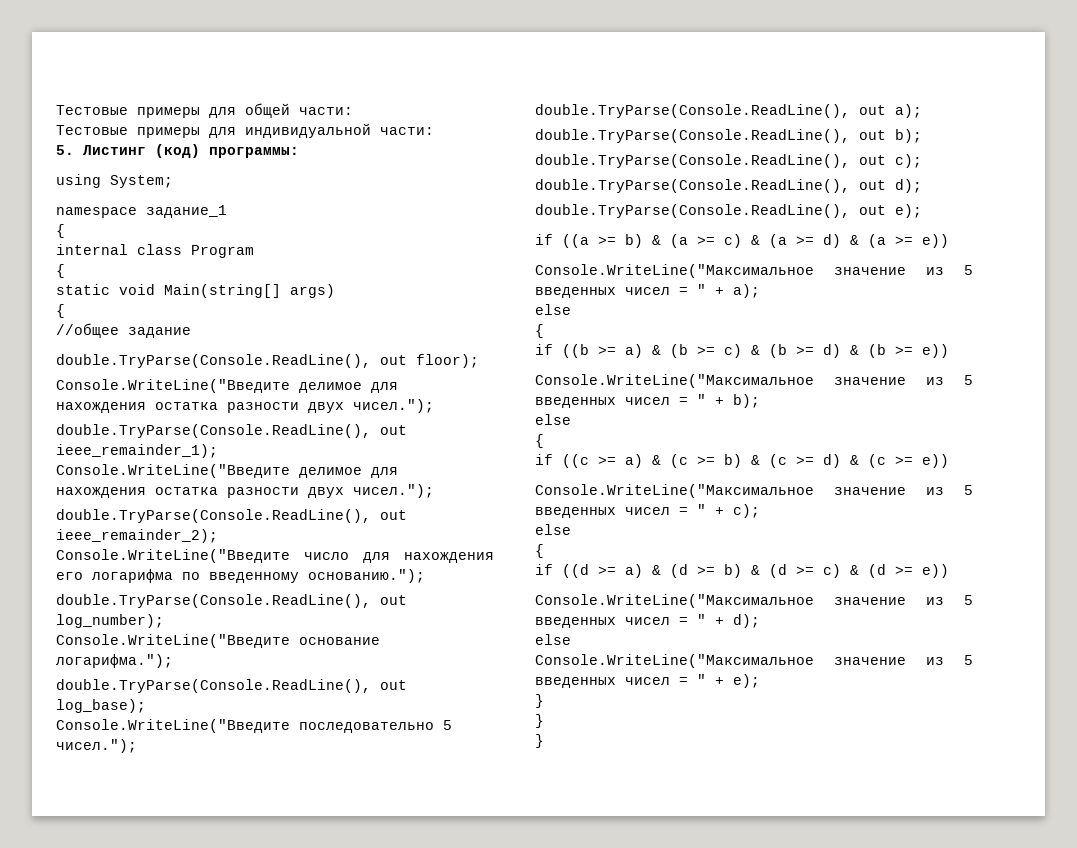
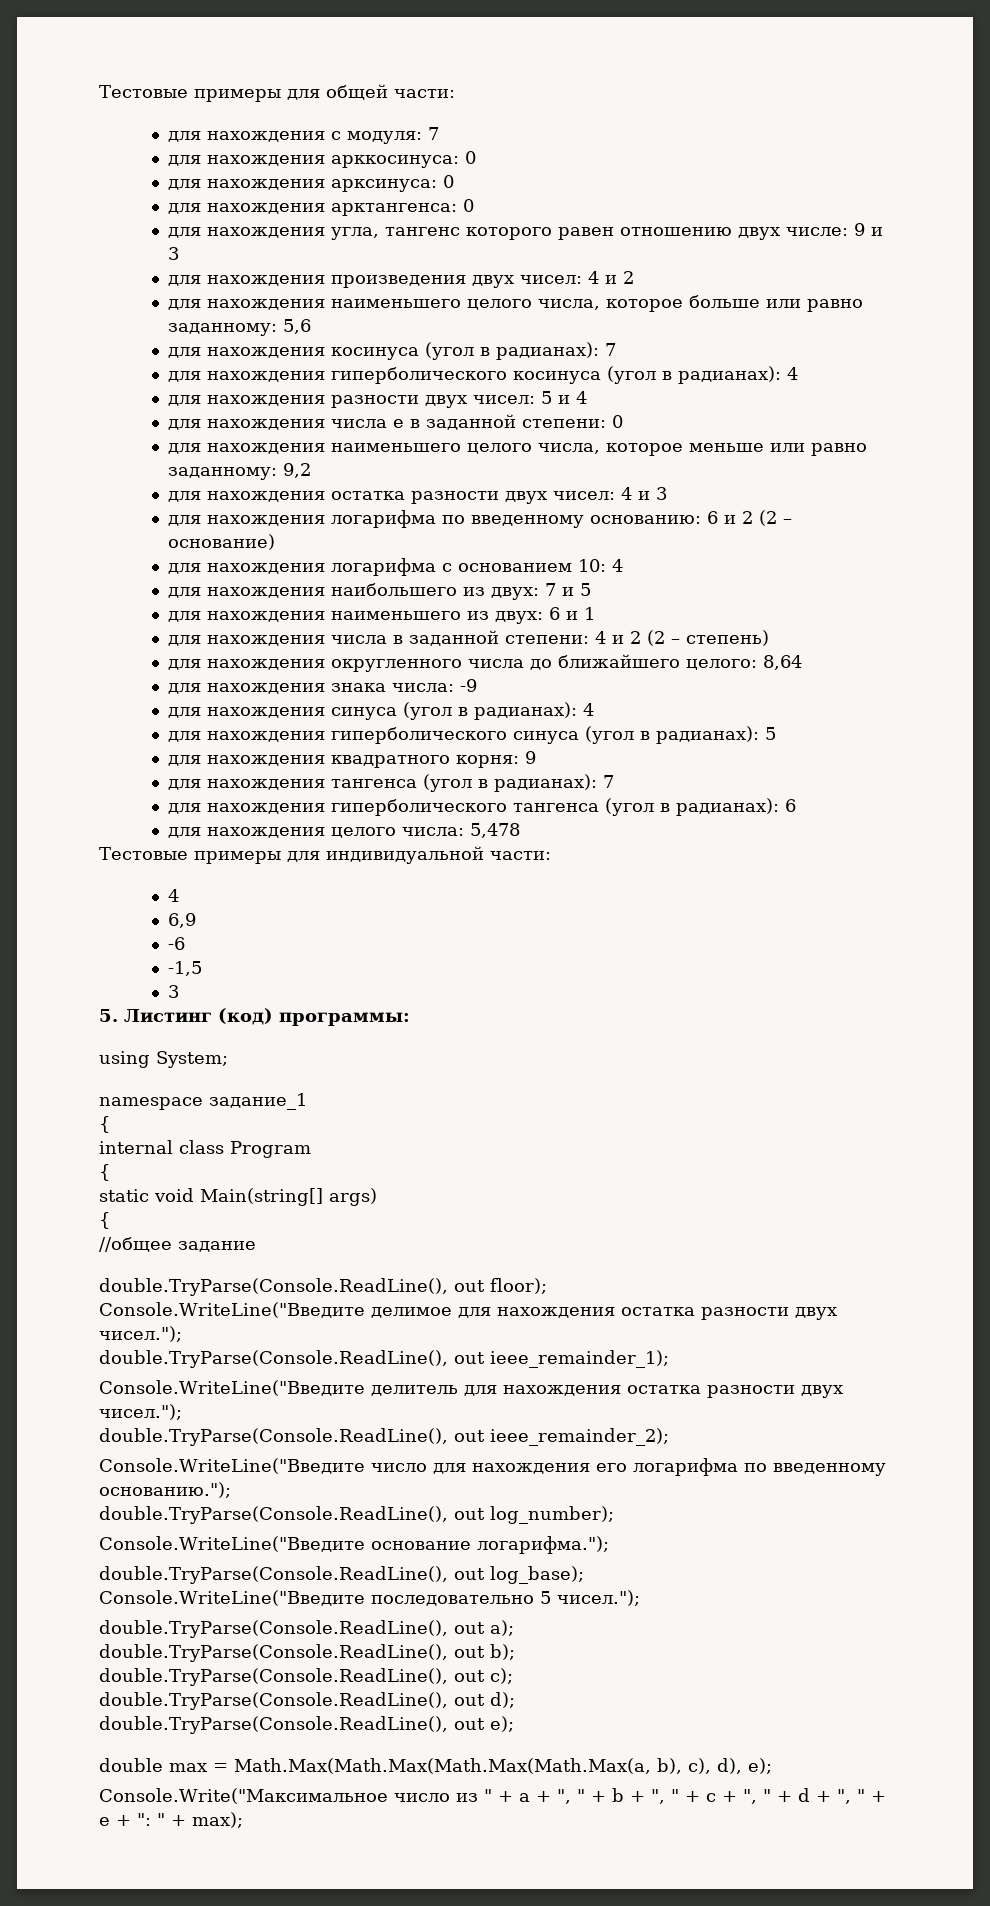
+ для нахождения с модуля: 7
+ для нахождения арккосинуса: 0
+ для нахождения арксинуса: 0
+ для нахождения арктангенса: 0
+ для нахождения угла, тангенс которого равен отношению двух числе: 9 и 3
+ для нахождения произведения двух чисел: 4 и 2
+ для нахождения наименьшего целого числа, которое больше или равно заданному: 5,6
+ для нахождения косинуса (угол в радианах): 7
+ для нахождения гиперболического косинуса (угол в радианах): 4
+ для нахождения разности двух чисел: 5 и 4
+ для нахождения числа е в заданной степени: 0
+ для нахождения наименьшего целого числа, которое меньше или равно заданному: 9,2
+ для нахождения остатка разности двух чисел: 4 и 3
+ для нахождения логарифма по введенному основанию: 6 и 2 (2 – основание)
+ для нахождения логарифма с основанием 10: 4
+ для нахождения наибольшего из двух: 7 и 5
+ для нахождения наименьшего из двух: 6 и 1
+ для нахождения числа в заданной степени: 4 и 2 (2 – степень)
+ для нахождения округленного числа до ближайшего целого: 8,64
+ для нахождения знака числа: -9
+ для нахождения синуса (угол в радианах): 4
+ для нахождения гиперболического синуса (угол в радианах): 5
+ для нахождения квадратного корня: 9
+ для нахождения тангенса (угол в радианах): 7
+ для нахождения гиперболического тангенса (угол в радианах): 6
+ для нахождения целого числа: 5,478
  Тестовые примеры для индивидуальной части:
+ 4
+ 6,9
+ -6
+ -1,5
+ 3
  double.TryParse(Console.ReadLine(), out ieee_remainder_1);
- Console.WriteLine("Введите делимое для нахождения остатка разности двух чисел.");
+ Console.WriteLine("Введите делитель для нахождения остатка разности двух чисел.");
- if ((a >= b) & (a >= c) & (a >= d) & (a >= e))
- Console.WriteLine("Максимальное значение из 5 введенных чисел = " + a);
- else
- {
- if ((b >= a) & (b >= c) & (b >= d) & (b >= e))
- Console.WriteLine("Максимальное значение из 5 введенных чисел = " + b);
- else
- {
- if ((c >= a) & (c >= b) & (c >= d) & (c >= e))
- Console.WriteLine("Максимальное значение из 5 введенных чисел = " + c);
- else
- {
- if ((d >= a) & (d >= b) & (d >= c) & (d >= e))
- Console.WriteLine("Максимальное значение из 5 введенных чисел = " + d);
- else
- Console.WriteLine("Максимальное значение из 5 введенных чисел = " + e);
- }
- }
- }
+ double max = Math.Max(Math.Max(Math.Max(Math.Max(a, b), c), d), e);
+ Console.Write("Максимальное число из " + a + ", " + b + ", " + c + ", " + d + ", " + e + ": " + max);

